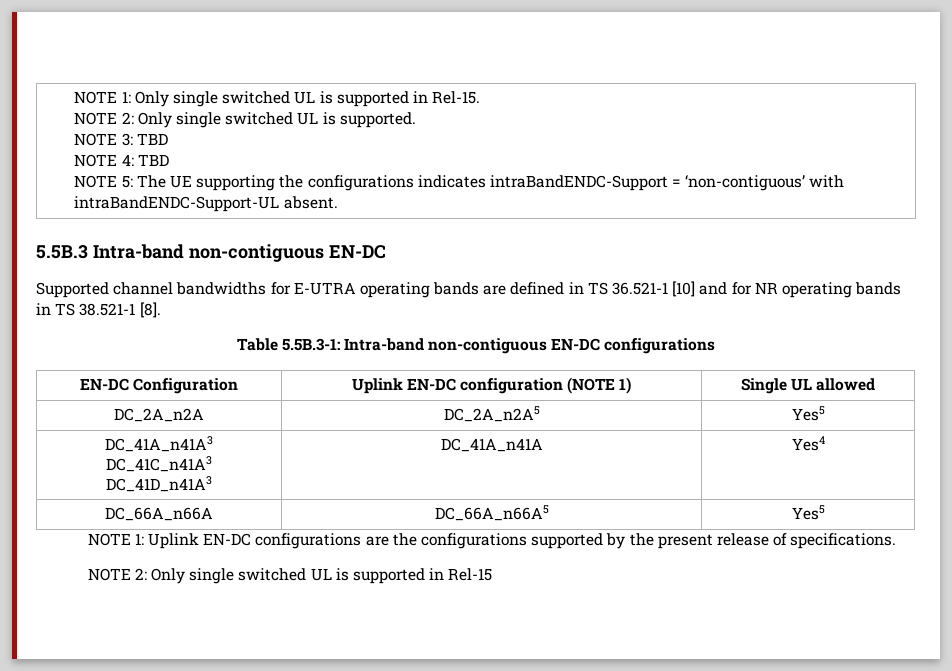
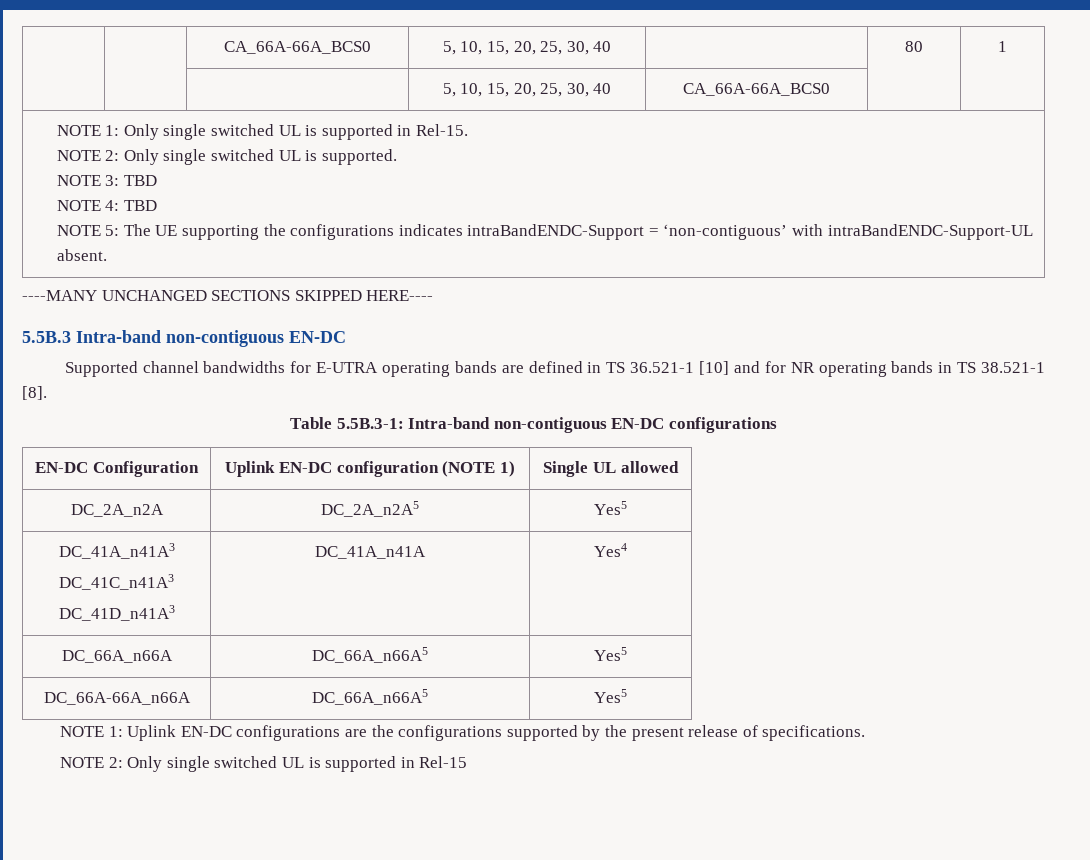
+ | | CA_66A-66A_BCS0 | 5, 10, 15, 20, 25, 30, 40 | | 80 | 1
+ | | | 5, 10, 15, 20, 25, 30, 40 | CA_66A-66A_BCS0 | |
+ ----MANY UNCHANGED SECTIONS SKIPPED HERE----
+ DC_66A-66A_n66A | DC_66A_n66A5 | Yes5

